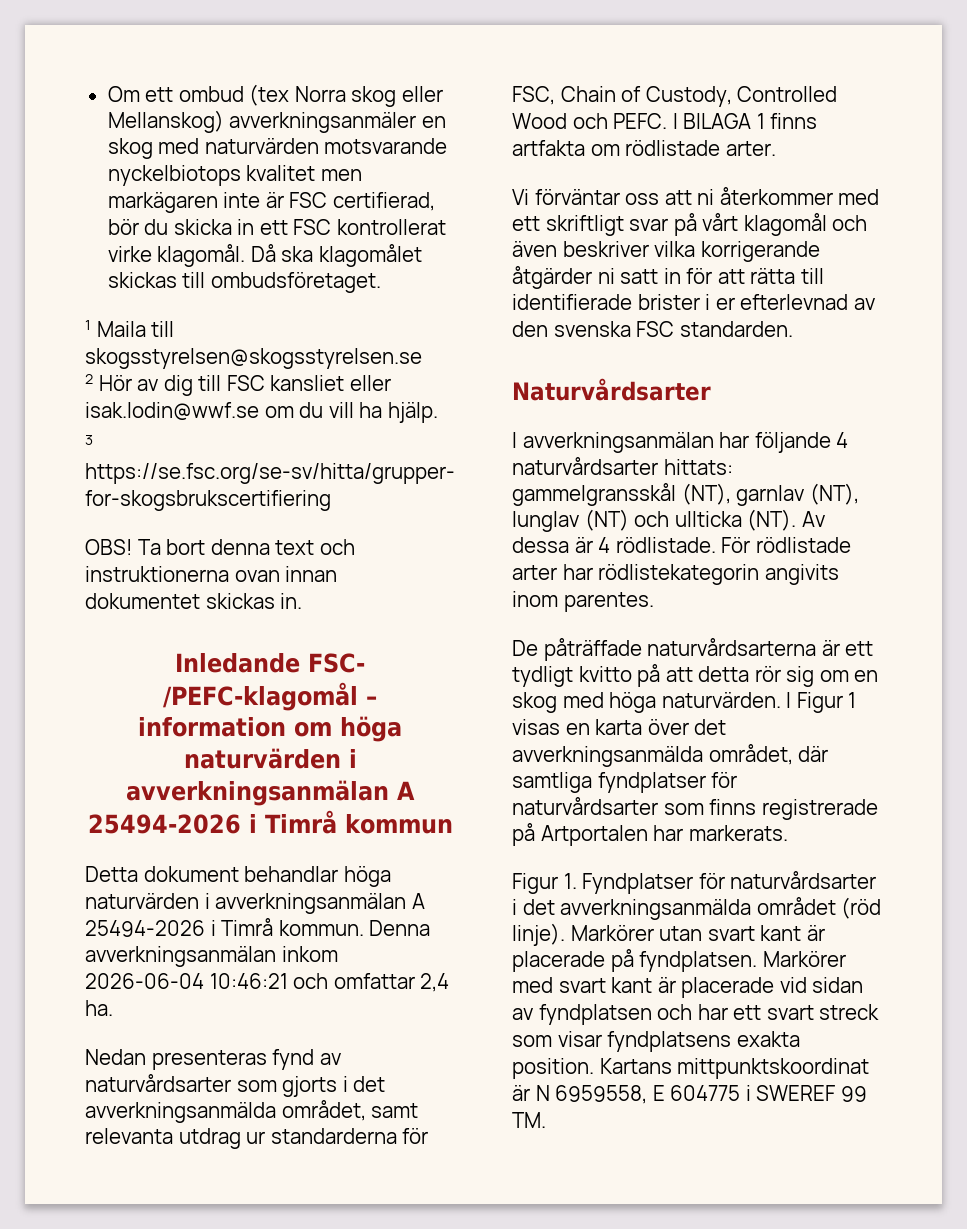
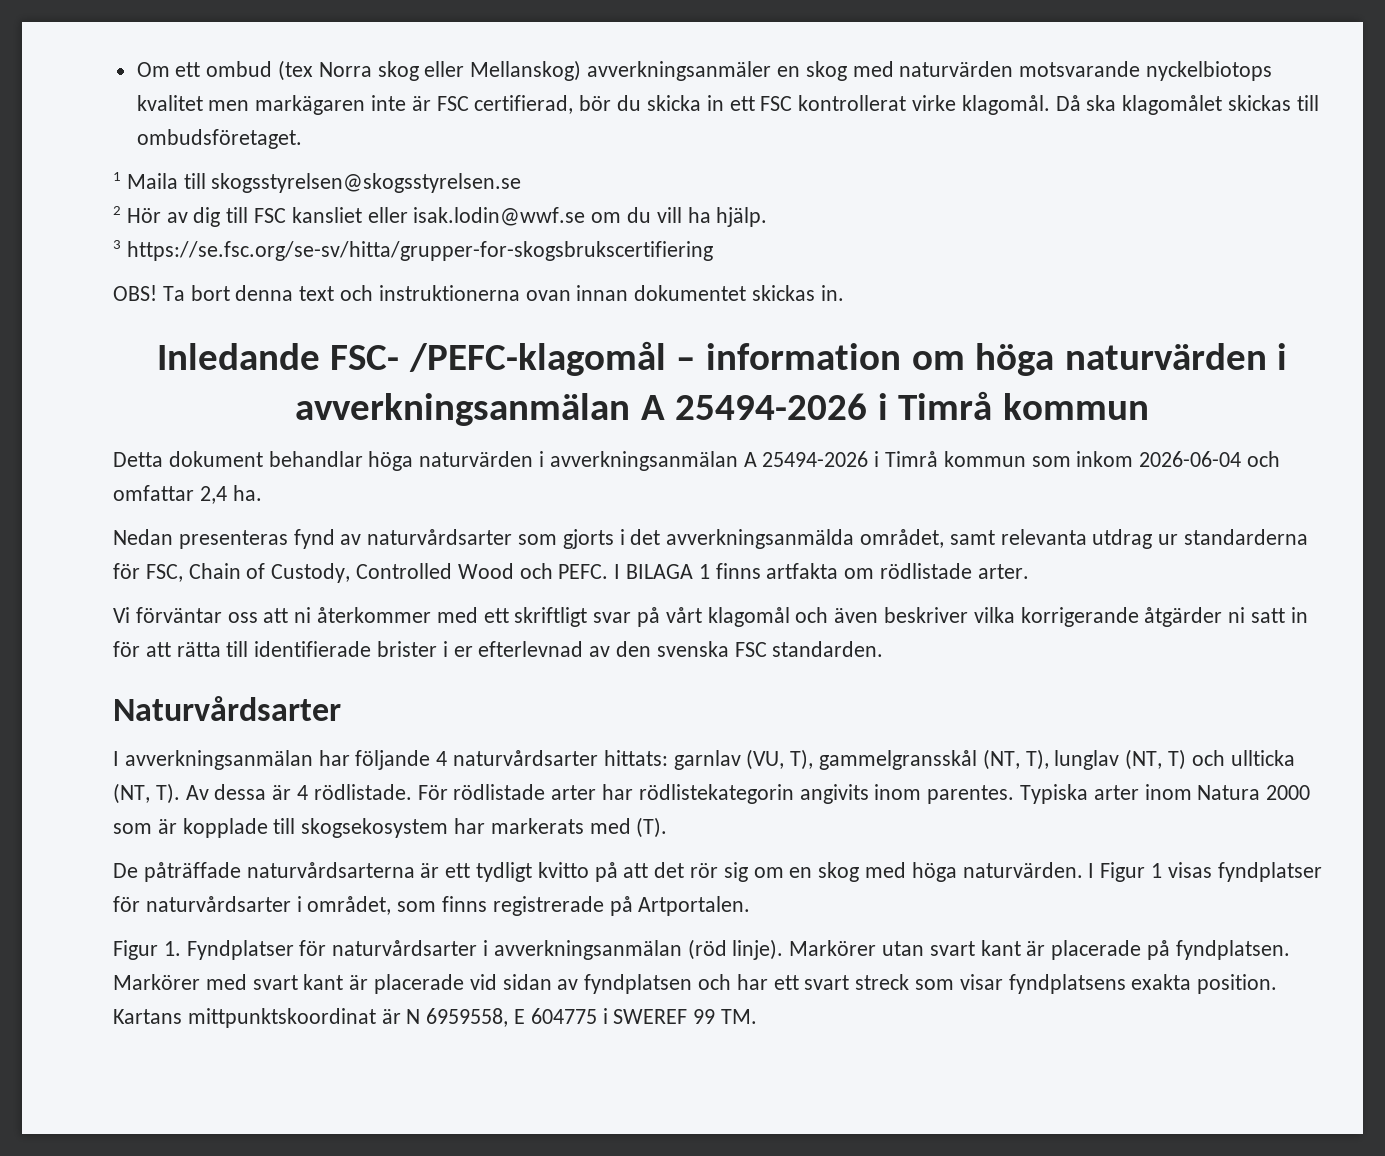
- Detta dokument behandlar höga naturvärden i avverkningsanmälan A 25494-2026 i Timrå kommun. Denna avverkningsanmälan inkom 2026-06-04 10:46:21 och omfattar 2,4 ha.
+ Detta dokument behandlar höga naturvärden i avverkningsanmälan A 25494-2026 i Timrå kommun som inkom 2026-06-04 och omfattar 2,4 ha.
- I avverkningsanmälan har följande 4 naturvårdsarter hittats: gammelgransskål (NT), garnlav (NT), lunglav (NT) och ullticka (NT). Av dessa är 4 rödlistade.
+ I avverkningsanmälan har följande 4 naturvårdsarter hittats: garnlav (VU, T), gammelgransskål (NT, T), lunglav (NT, T) och ullticka (NT, T). Av dessa är 4 rödlistade.
+ Typiska arter inom Natura 2000 som är kopplade till skogsekosystem har markerats med (T).
- De påträffade naturvårdsarterna är ett tydligt kvitto på att detta rör sig om en skog med höga naturvärden.
+ De påträffade naturvårdsarterna är ett tydligt kvitto på att det rör sig om en skog med höga naturvärden.
- I Figur 1 visas en karta över det avverkningsanmälda området, där samtliga fyndplatser för naturvårdsarter som finns registrerade på Artportalen har markerats.
+ I Figur 1 visas fyndplatser för naturvårdsarter i området, som finns registrerade på Artportalen.
- Figur 1. Fyndplatser för naturvårdsarter i det avverkningsanmälda området (röd linje).
+ Figur 1. Fyndplatser för naturvårdsarter i avverkningsanmälan (röd linje).

